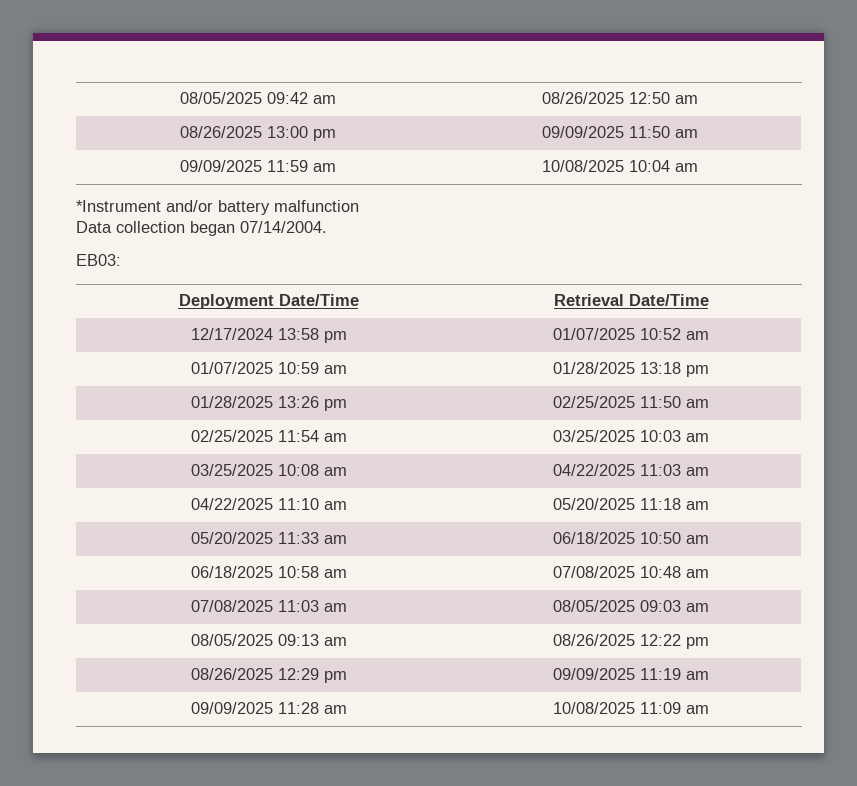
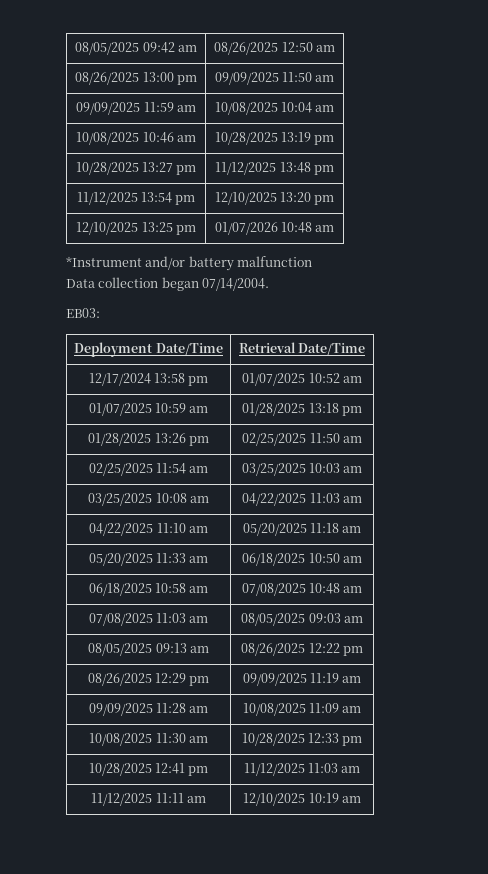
+ 10/08/2025 10:46 am | 10/28/2025 13:19 pm
+ 10/28/2025 13:27 pm | 11/12/2025 13:48 pm
+ 11/12/2025 13:54 pm | 12/10/2025 13:20 pm
+ 12/10/2025 13:25 pm | 01/07/2026 10:48 am
+ 10/08/2025 11:30 am | 10/28/2025 12:33 pm
+ 10/28/2025 12:41 pm | 11/12/2025 11:03 am
+ 11/12/2025 11:11 am | 12/10/2025 10:19 am

